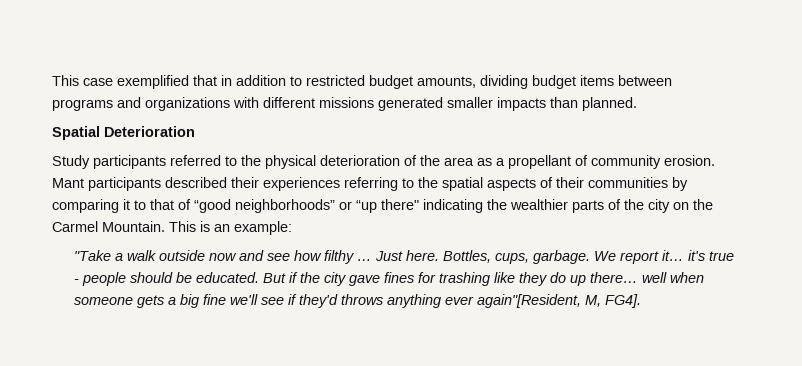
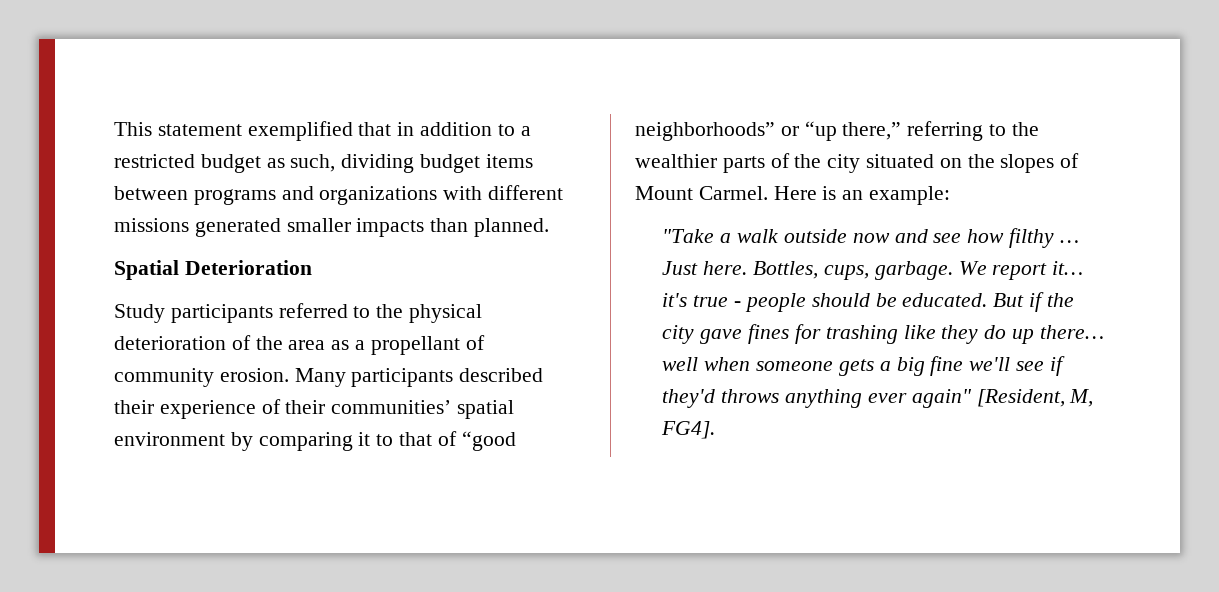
- This case exemplified that in addition to restricted budget amounts, dividing budget items between programs and organizations with different missions generated smaller impacts than planned.
+ This statement exemplified that in addition to a restricted budget as such, dividing budget items between programs and organizations with different missions generated smaller impacts than planned.
- Mant participants described their experiences referring to the spatial aspects of their communities by comparing it to that of “good neighborhoods” or “up there" indicating the wealthier parts of the city on the Carmel Mountain. This is an example:
+ Many participants described their experience of their communities’ spatial environment by comparing it to that of “good neighborhoods” or “up there,” referring to the wealthier parts of the city situated on the slopes of Mount Carmel. Here is an example:
- But if the city gave fines for trashing like they do up there… well when someone gets a big fine we'll see if they'd throws anything ever again"[Resident, M, FG4].
+ But if the city gave fines for trashing like they do up there… well when someone gets a big fine we'll see if they'd throws anything ever again" [Resident, M, FG4].

